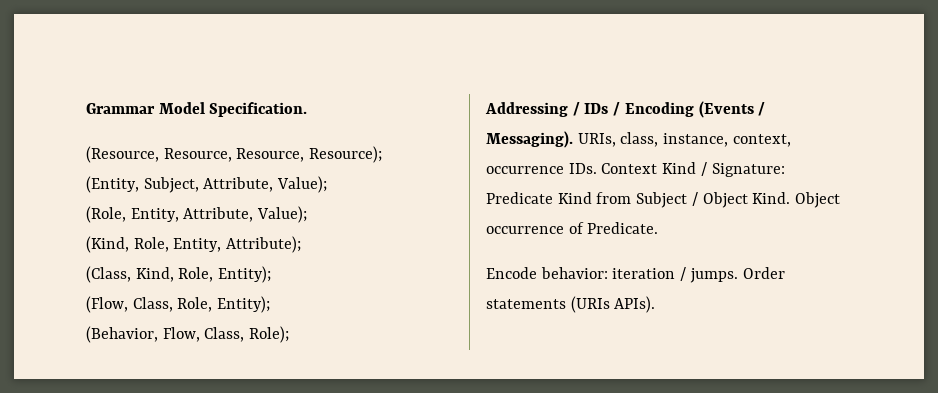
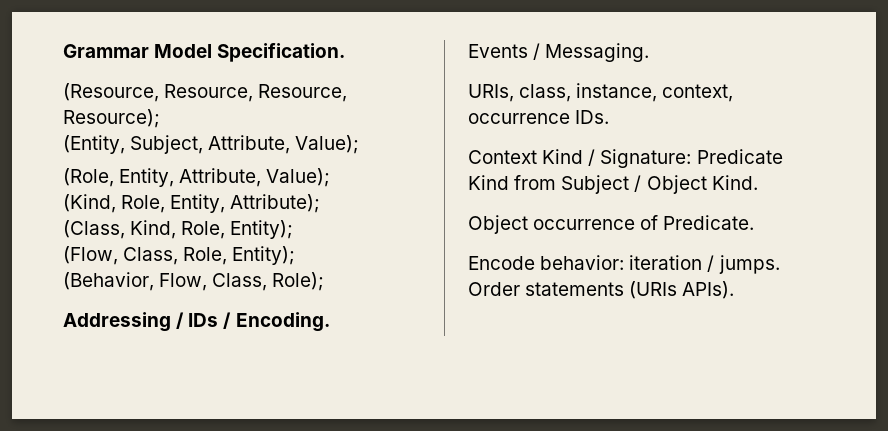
- Addressing / IDs / Encoding (Events / Messaging). URIs, class, instance, context, occurrence IDs. Context Kind / Signature: Predicate Kind from Subject / Object Kind. Object occurrence of Predicate.
+ Addressing / IDs / Encoding.
+ Events / Messaging.
+ URIs, class, instance, context, occurrence IDs.
+ Context Kind / Signature: Predicate Kind from Subject / Object Kind.
+ Object occurrence of Predicate.

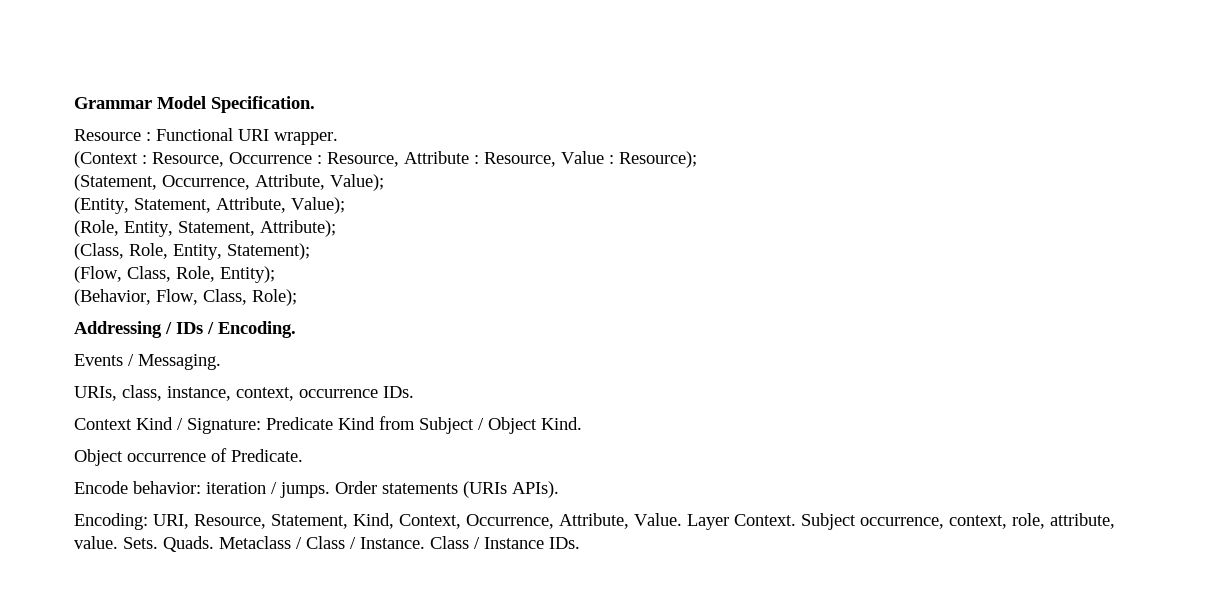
- (Resource, Resource, Resource, Resource);
+ Resource : Functional URI wrapper.
+ (Context : Resource, Occurrence : Resource, Attribute : Resource, Value : Resource);
+ (Statement, Occurrence, Attribute, Value);
- (Entity, Subject, Attribute, Value);
+ (Entity, Statement, Attribute, Value);
- (Role, Entity, Attribute, Value);
- (Kind, Role, Entity, Attribute);
+ (Role, Entity, Statement, Attribute);
- (Class, Kind, Role, Entity);
+ (Class, Role, Entity, Statement);
+ Encoding: URI, Resource, Statement, Kind, Context, Occurrence, Attribute, Value. Layer Context. Subject occurrence, context, role, attribute, value. Sets. Quads. Metaclass / Class / Instance. Class / Instance IDs.

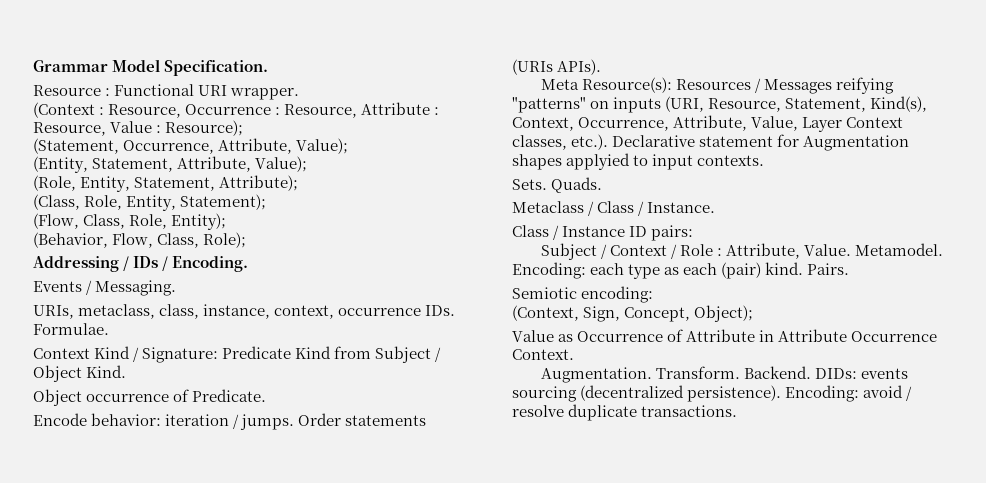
- URIs, class, instance, context, occurrence IDs.
+ URIs, metaclass, class, instance, context, occurrence IDs. Formulae.
- Encoding: URI, Resource, Statement, Kind, Context, Occurrence, Attribute, Value. Layer Context. Subject occurrence, context, role, attribute, value. Sets.
+ Meta Resource(s): Resources / Messages reifying "patterns" on inputs (URI, Resource, Statement, Kind(s), Context, Occurrence, Attribute, Value, Layer Context classes, etc.). Declarative statement for Augmentation shapes applyied to input contexts.
+ Sets.
- Quads. Metaclass / Class / Instance. Class / Instance IDs.
+ Quads.
+ Metaclass / Class / Instance.
+ Class / Instance ID pairs:
+ Subject / Context / Role : Attribute, Value. Metamodel. Encoding: each type as each (pair) kind. Pairs.
+ Semiotic encoding:
+ (Context, Sign, Concept, Object);
+ Value as Occurrence of Attribute in Attribute Occurrence Context.
+ Augmentation. Transform. Backend. DIDs: events sourcing (decentralized persistence). Encoding: avoid / resolve duplicate transactions.

